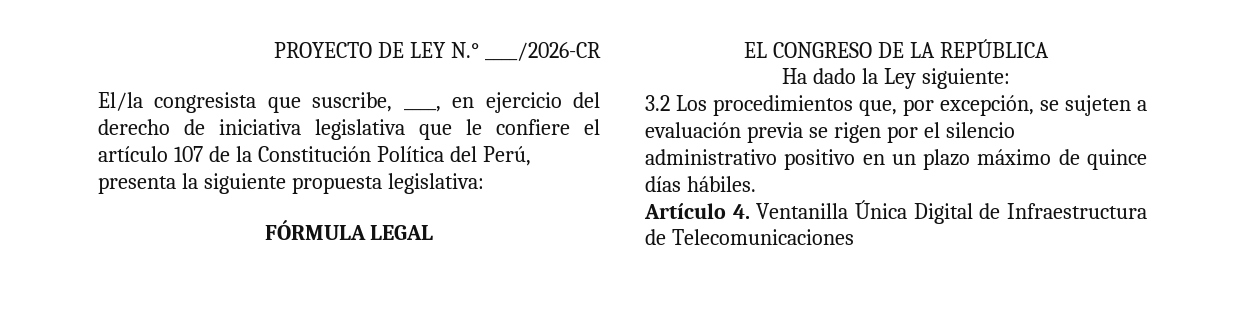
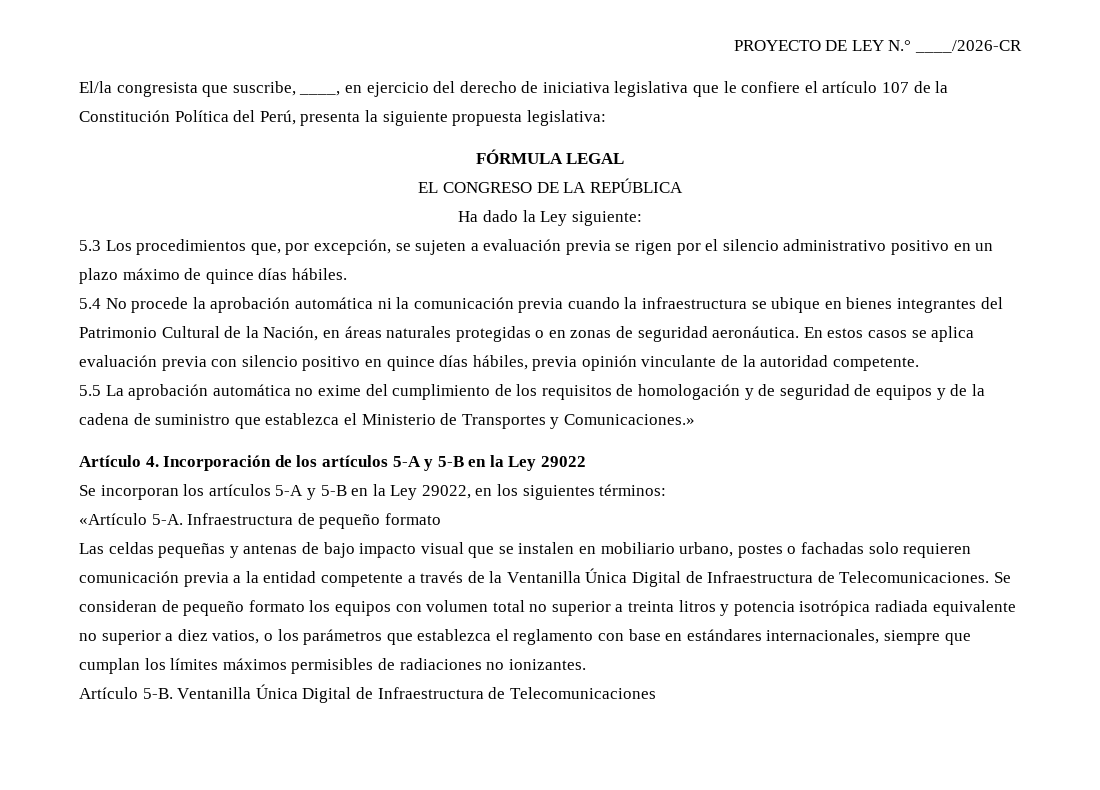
- 3.2 Los procedimientos que, por excepción, se sujeten a evaluación previa se rigen por el silencio administrativo positivo en un plazo máximo de quince días hábiles.
+ 5.3 Los procedimientos que, por excepción, se sujeten a evaluación previa se rigen por el silencio administrativo positivo en un plazo máximo de quince días hábiles.
- Artículo 4. Ventanilla Única Digital de Infraestructura de Telecomunicaciones
+ 5.4 No procede la aprobación automática ni la comunicación previa cuando la infraestructura se ubique en bienes integrantes del Patrimonio Cultural de la Nación, en áreas naturales protegidas o en zonas de seguridad aeronáutica. En estos casos se aplica evaluación previa con silencio positivo en quince días hábiles, previa opinión vinculante de la autoridad competente.
+ 5.5 La aprobación automática no exime del cumplimiento de los requisitos de homologación y de seguridad de equipos y de la cadena de suministro que establezca el Ministerio de Transportes y Comunicaciones.»
+ Artículo 4. Incorporación de los artículos 5-A y 5-B en la Ley 29022
+ Se incorporan los artículos 5-A y 5-B en la Ley 29022, en los siguientes términos:
+ «Artículo 5-A. Infraestructura de pequeño formato
+ Las celdas pequeñas y antenas de bajo impacto visual que se instalen en mobiliario urbano, postes o fachadas solo requieren comunicación previa a la entidad competente a través de la Ventanilla Única Digital de Infraestructura de Telecomunicaciones. Se consideran de pequeño formato los equipos con volumen total no superior a treinta litros y potencia isotrópica radiada equivalente no superior a diez vatios, o los parámetros que establezca el reglamento con base en estándares internacionales, siempre que cumplan los límites máximos permisibles de radiaciones no ionizantes.
+ Artículo 5-B. Ventanilla Única Digital de Infraestructura de Telecomunicaciones

